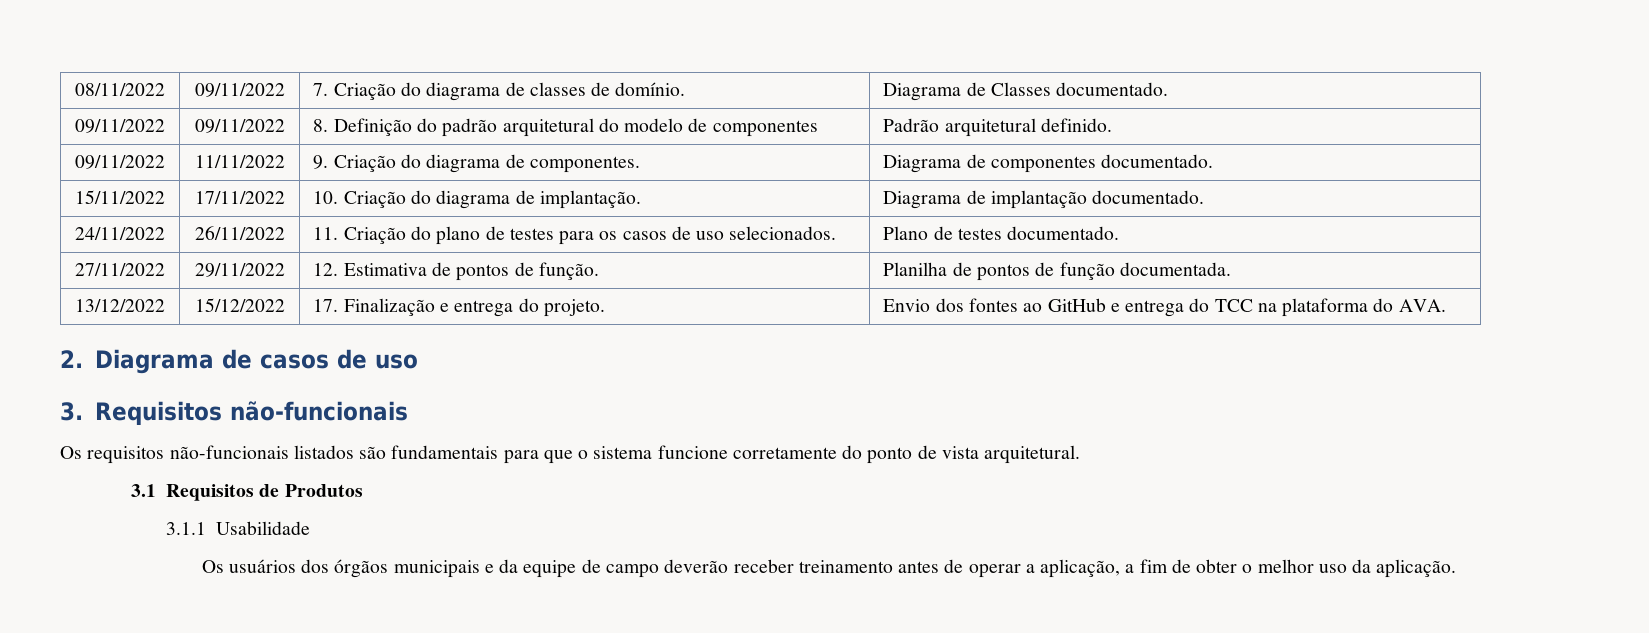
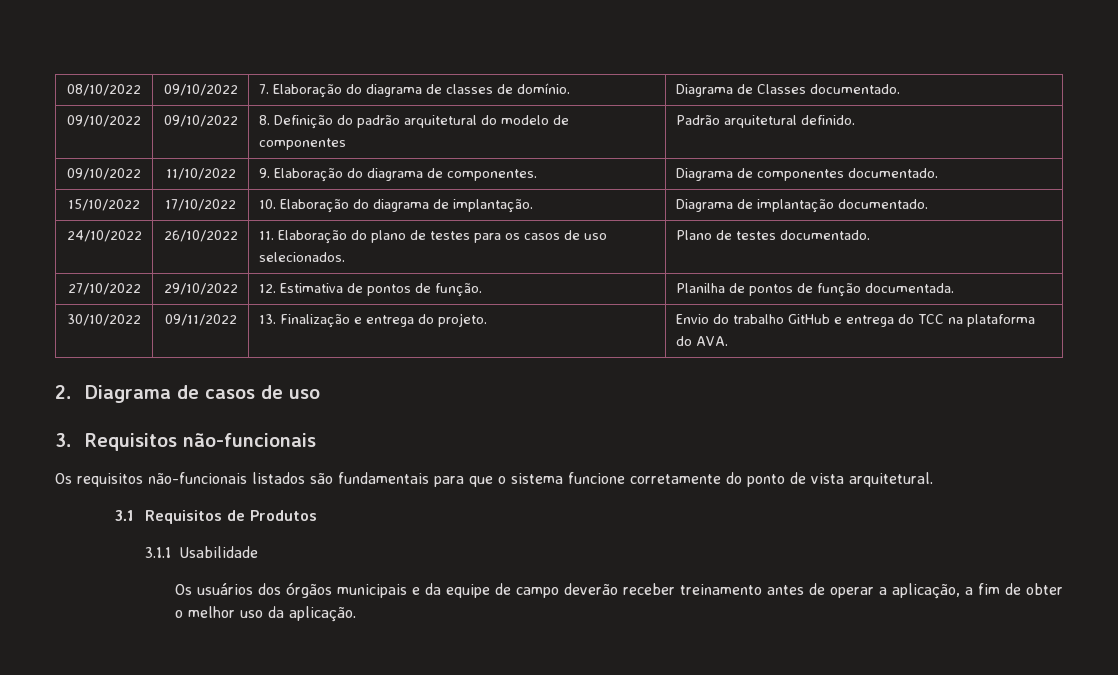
- 08/11/2022 | 09/11/2022 | 7. Criação do diagrama de classes de domínio. | Diagrama de Classes documentado.
+ 08/10/2022 | 09/10/2022 | 7. Elaboração do diagrama de classes de domínio. | Diagrama de Classes documentado.
- 09/11/2022 | 09/11/2022 | 8. Definição do padrão arquitetural do modelo de componentes | Padrão arquitetural definido.
+ 09/10/2022 | 09/10/2022 | 8. Definição do padrão arquitetural do modelo de componentes | Padrão arquitetural definido.
- 09/11/2022 | 11/11/2022 | 9. Criação do diagrama de componentes. | Diagrama de componentes documentado.
+ 09/10/2022 | 11/10/2022 | 9. Elaboração do diagrama de componentes. | Diagrama de componentes documentado.
- 15/11/2022 | 17/11/2022 | 10. Criação do diagrama de implantação. | Diagrama de implantação documentado.
+ 15/10/2022 | 17/10/2022 | 10. Elaboração do diagrama de implantação. | Diagrama de implantação documentado.
- 24/11/2022 | 26/11/2022 | 11. Criação do plano de testes para os casos de uso selecionados. | Plano de testes documentado.
+ 24/10/2022 | 26/10/2022 | 11. Elaboração do plano de testes para os casos de uso selecionados. | Plano de testes documentado.
- 27/11/2022 | 29/11/2022 | 12. Estimativa de pontos de função. | Planilha de pontos de função documentada.
+ 27/10/2022 | 29/10/2022 | 12. Estimativa de pontos de função. | Planilha de pontos de função documentada.
- 13/12/2022 | 15/12/2022 | 17. Finalização e entrega do projeto. | Envio dos fontes ao GitHub e entrega do TCC na plataforma do AVA.
+ 30/10/2022 | 09/11/2022 | 13. Finalização e entrega do projeto. | Envio do trabalho GitHub e entrega do TCC na plataforma do AVA.

